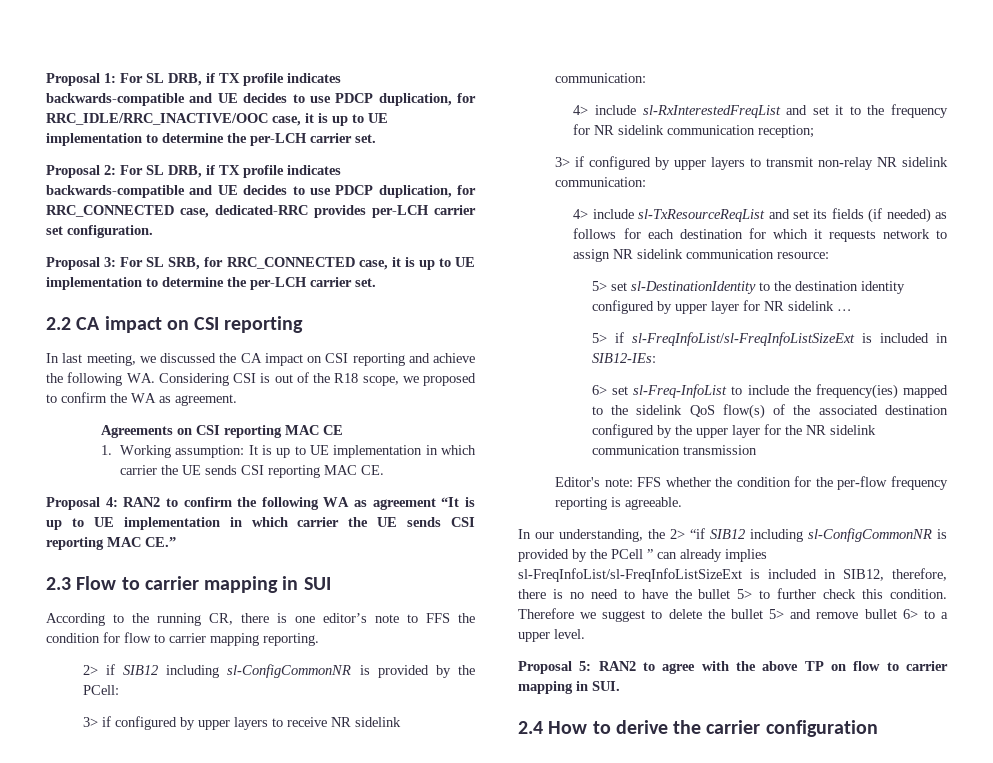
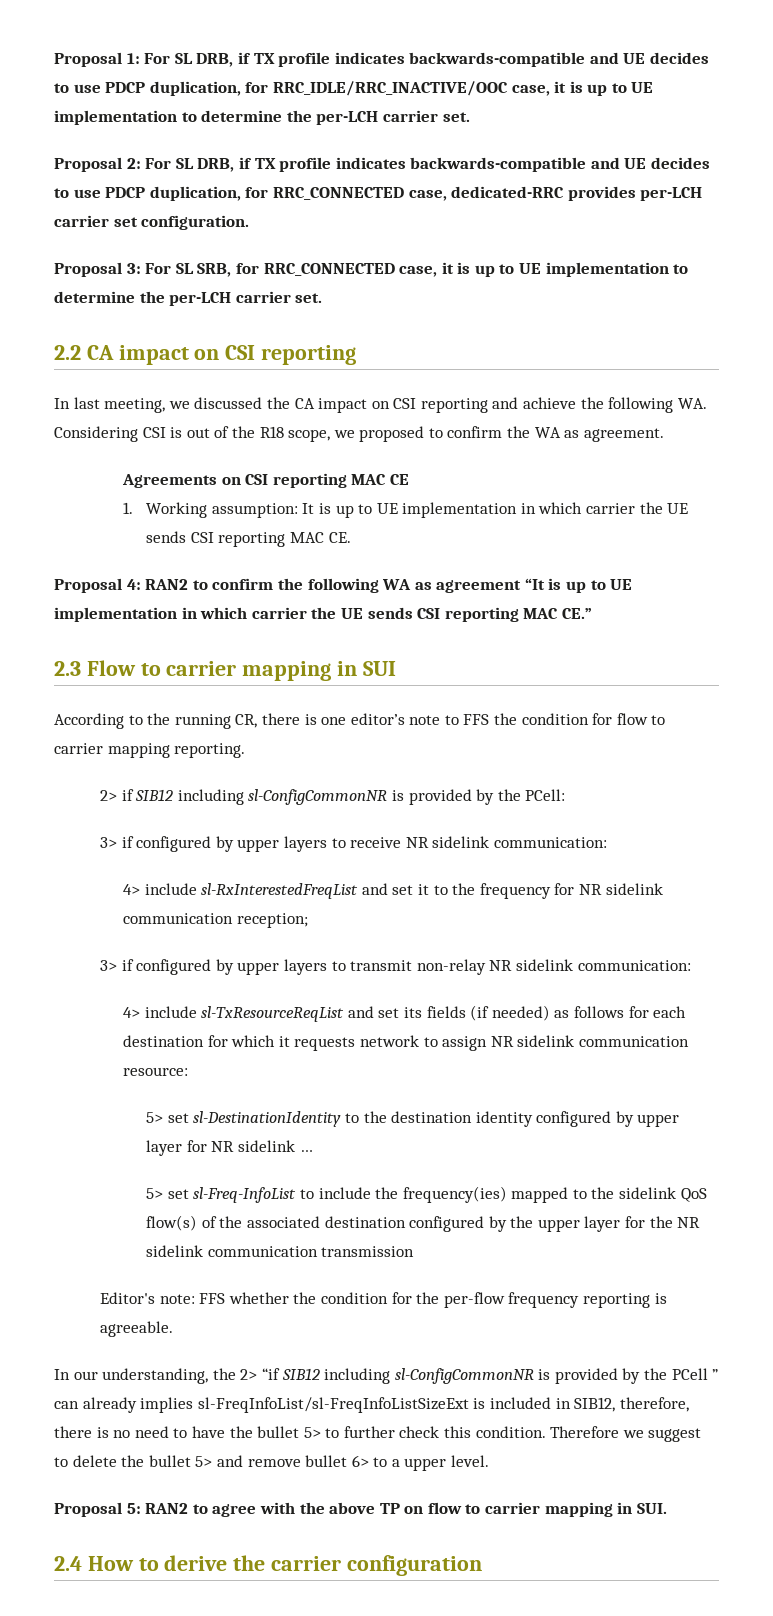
- 5> if sl-FreqInfoList/sl-FreqInfoListSizeExt is included in SIB12-IEs:
- 6> set sl-Freq-InfoList to include the frequency(ies) mapped to the sidelink QoS flow(s) of the associated destination configured by the upper layer for the NR sidelink communication transmission
+ 5> set sl-Freq-InfoList to include the frequency(ies) mapped to the sidelink QoS flow(s) of the associated destination configured by the upper layer for the NR sidelink communication transmission

